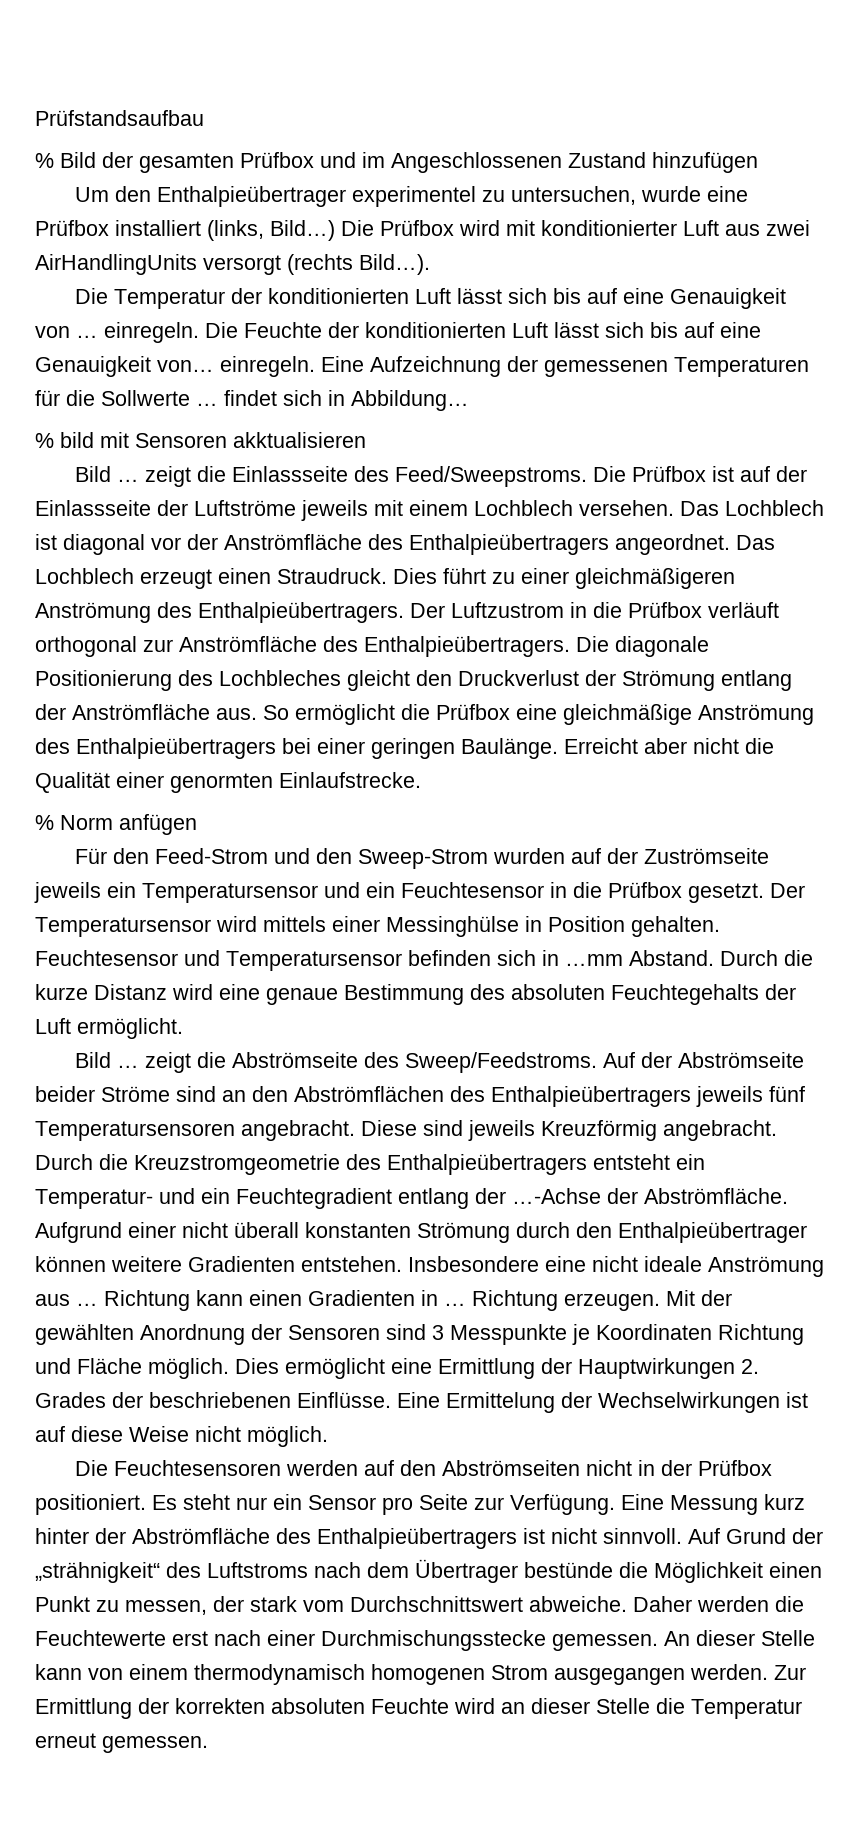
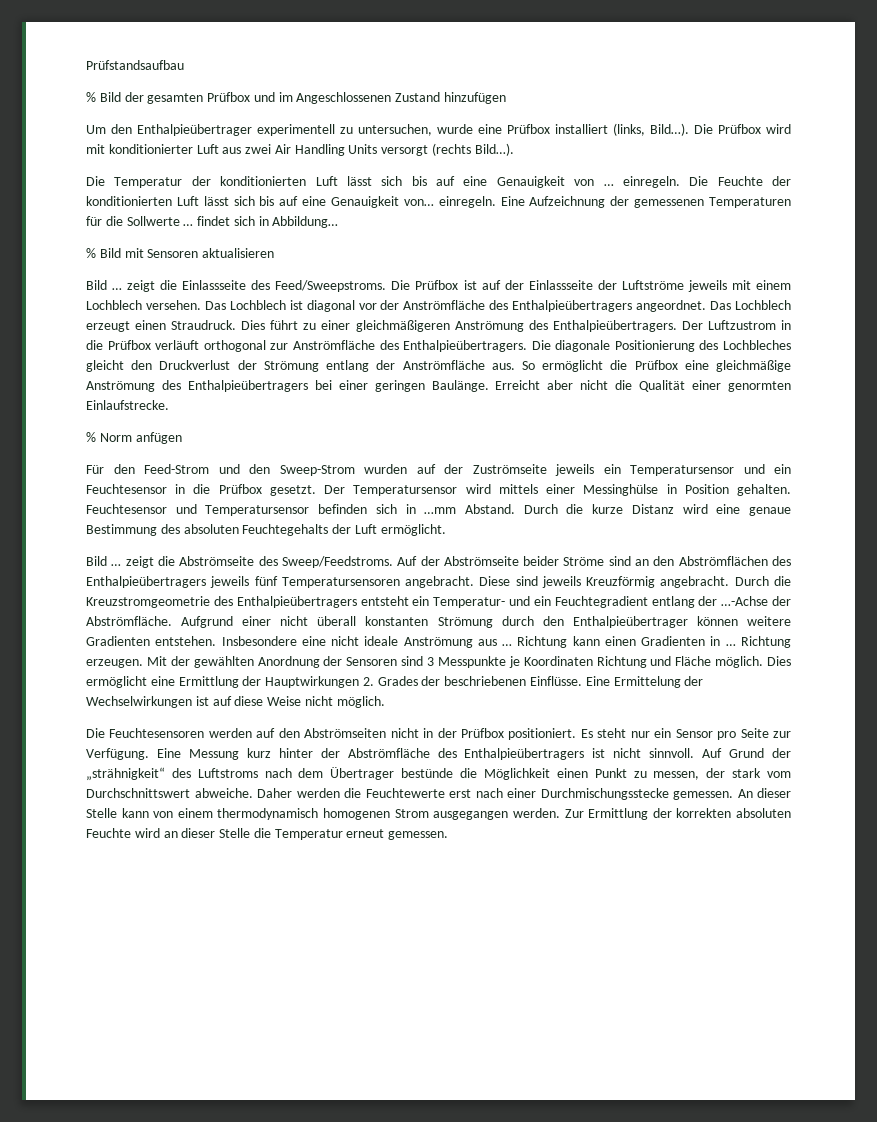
- Um den Enthalpieübertrager experimentel zu untersuchen, wurde eine Prüfbox installiert (links, Bild…)
+ Um den Enthalpieübertrager experimentell zu untersuchen, wurde eine Prüfbox installiert (links, Bild…).
- Die Prüfbox wird mit konditionierter Luft aus zwei AirHandlingUnits versorgt (rechts Bild…).
+ Die Prüfbox wird mit konditionierter Luft aus zwei Air Handling Units versorgt (rechts Bild…).
- % bild mit Sensoren akktualisieren
+ % Bild mit Sensoren aktualisieren

